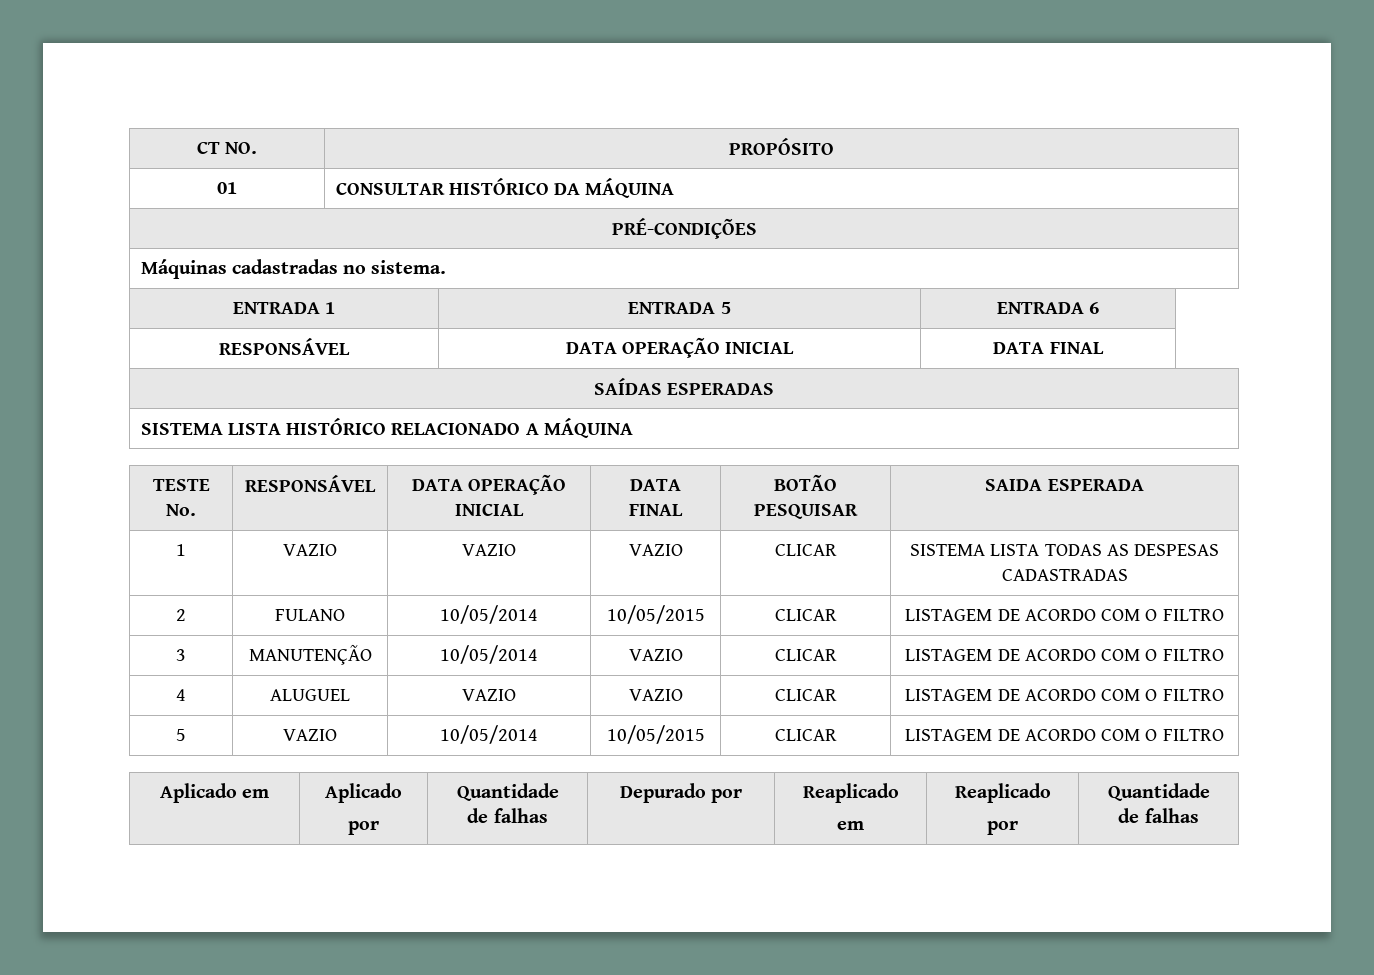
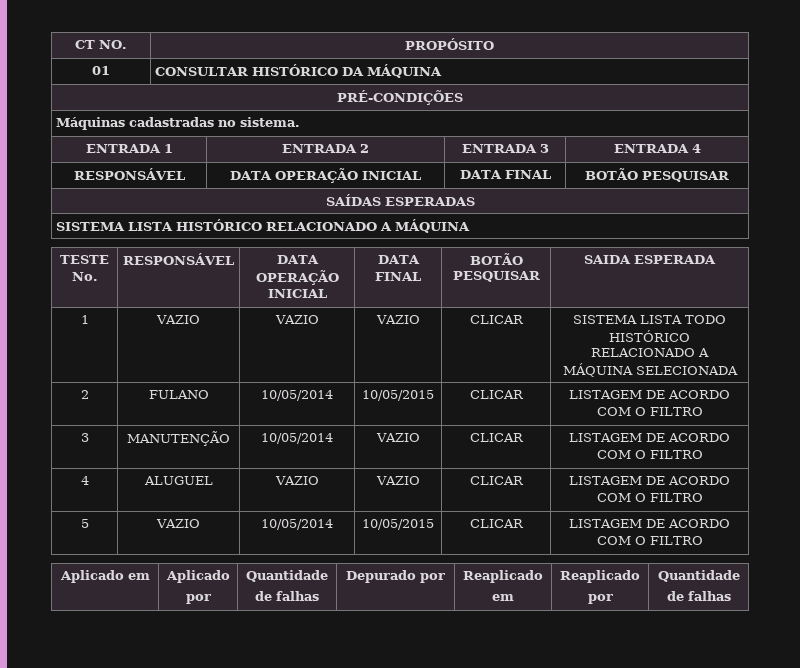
- ENTRADA 1 | ENTRADA 5 | ENTRADA 6
- RESPONSÁVEL | DATA OPERAÇÃO INICIAL | DATA FINAL
+ ENTRADA 1 | ENTRADA 2 | ENTRADA 3 | ENTRADA 4
+ RESPONSÁVEL | DATA OPERAÇÃO INICIAL | DATA FINAL | BOTÃO PESQUISAR
- 1 | VAZIO | VAZIO | VAZIO | CLICAR | SISTEMA LISTA TODAS AS DESPESAS CADASTRADAS
+ 1 | VAZIO | VAZIO | VAZIO | CLICAR | SISTEMA LISTA TODO HISTÓRICO RELACIONADO A MÁQUINA SELECIONADA

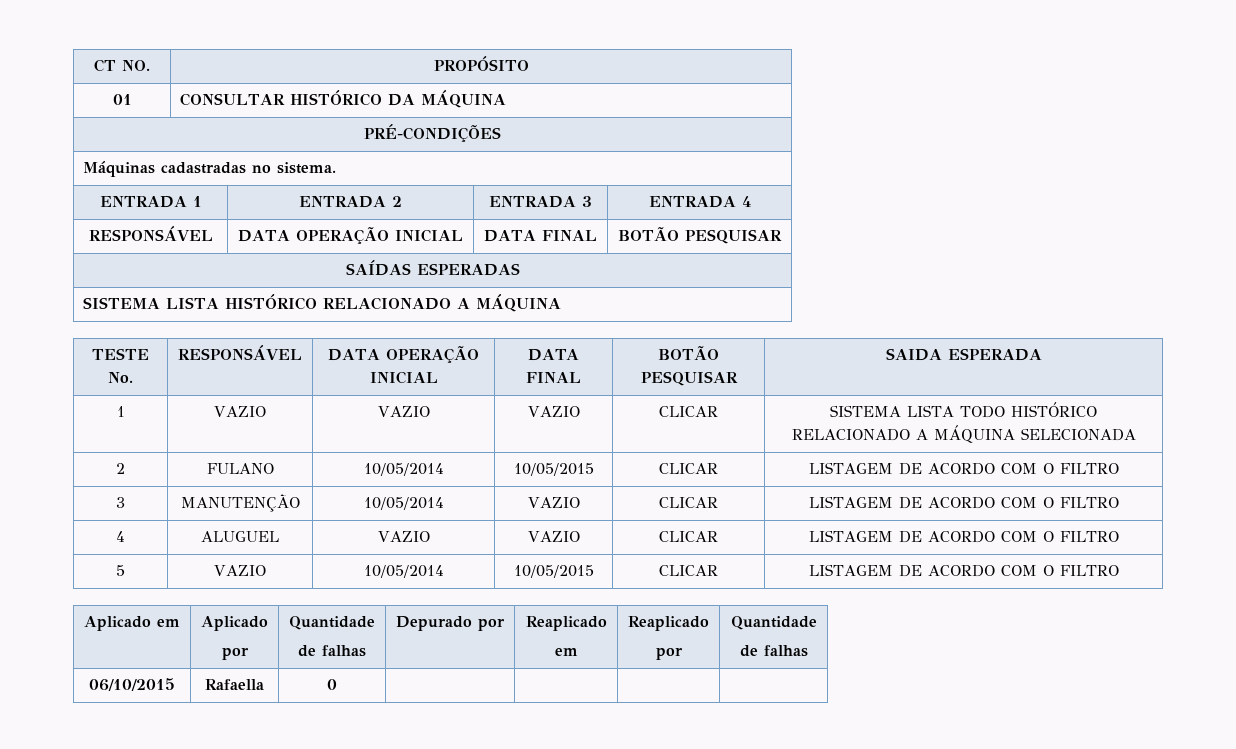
+ 06/10/2015 | Rafaella | 0 | | | |

